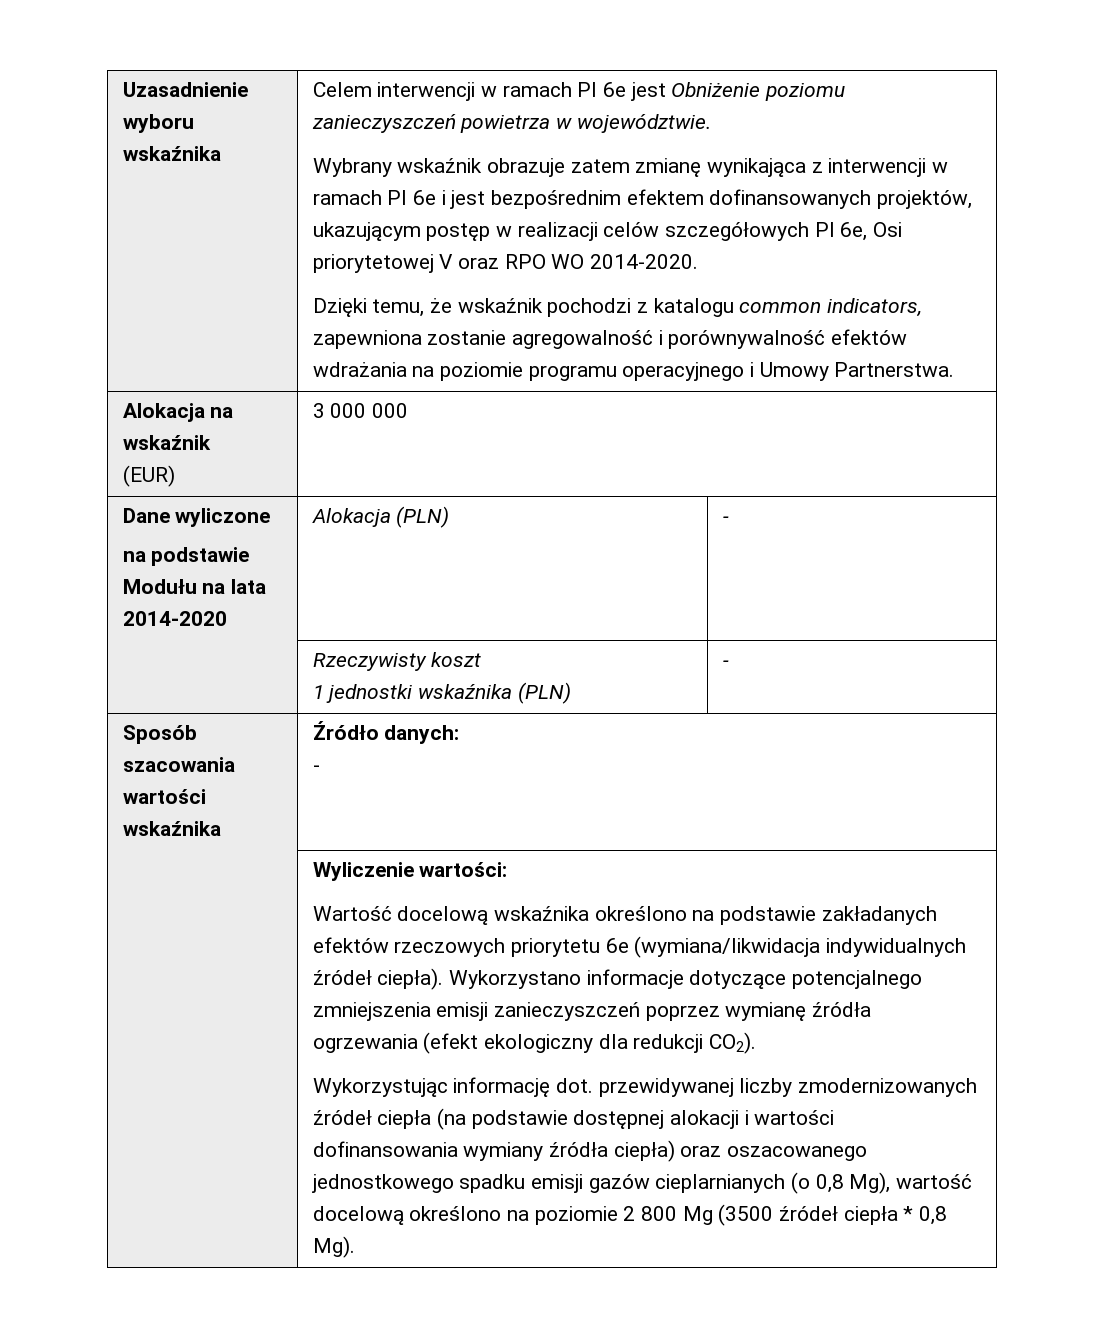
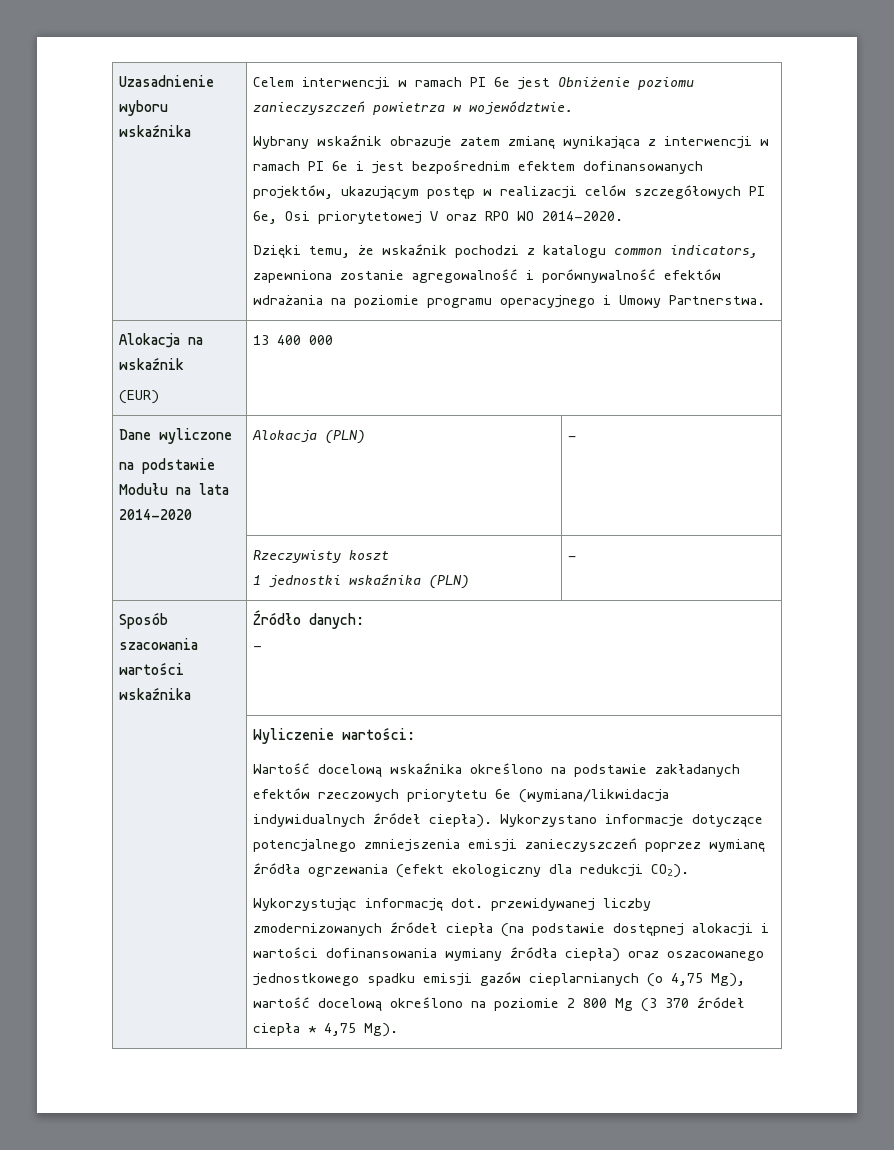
  Alokacja na wskaźnik
- (EUR) | 3 000 000
+ (EUR) | 13 400 000
- Wykorzystując informację dot. przewidywanej liczby zmodernizowanych źródeł ciepła (na podstawie dostępnej alokacji i wartości dofinansowania wymiany źródła ciepła) oraz oszacowanego jednostkowego spadku emisji gazów cieplarnianych (o 0,8 Mg), wartość docelową określono na poziomie 2 800 Mg (3500 źródeł ciepła * 0,8 Mg).
+ Wykorzystując informację dot. przewidywanej liczby zmodernizowanych źródeł ciepła (na podstawie dostępnej alokacji i wartości dofinansowania wymiany źródła ciepła) oraz oszacowanego jednostkowego spadku emisji gazów cieplarnianych (o 4,75 Mg), wartość docelową określono na poziomie 2 800 Mg (3 370 źródeł ciepła * 4,75 Mg).

